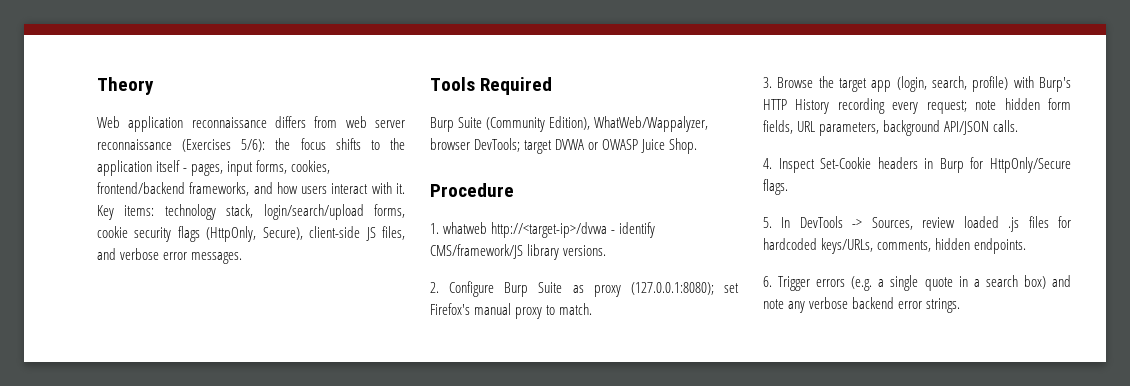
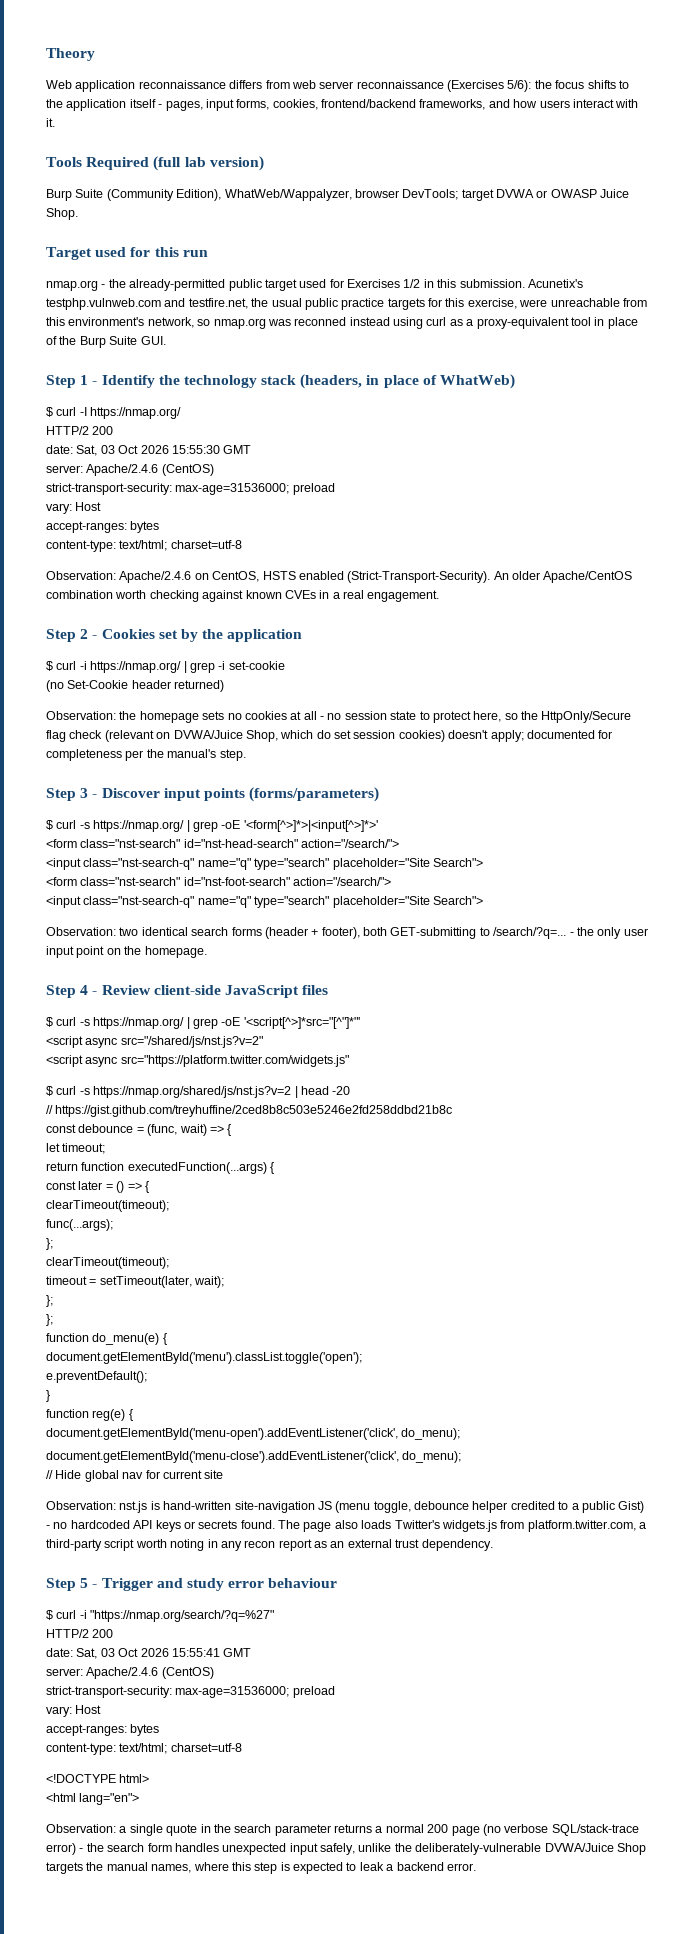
- Key items: technology stack, login/search/upload forms, cookie security flags (HttpOnly, Secure), client-side JS files, and verbose error messages.
- Tools Required
+ Tools Required (full lab version)
- Procedure
- 1. whatweb http://<target-ip>/dvwa - identify CMS/framework/JS library versions.
- 2. Configure Burp Suite as proxy (127.0.0.1:8080); set Firefox's manual proxy to match.
- 3. Browse the target app (login, search, profile) with Burp's HTTP History recording every request; note hidden form fields, URL parameters, background API/JSON calls.
- 4. Inspect Set-Cookie headers in Burp for HttpOnly/Secure flags.
- 5. In DevTools -> Sources, review loaded .js files for hardcoded keys/URLs, comments, hidden endpoints.
- 6. Trigger errors (e.g. a single quote in a search box) and note any verbose backend error strings.
+ Target used for this run
+ nmap.org - the already-permitted public target used for Exercises 1/2 in this submission. Acunetix's testphp.vulnweb.com and testfire.net, the usual public practice targets for this exercise, were unreachable from this environment's network, so nmap.org was reconned instead using curl as a proxy-equivalent tool in place of the Burp Suite GUI.
+ Step 1 - Identify the technology stack (headers, in place of WhatWeb)
+ $ curl -I https://nmap.org/
+ HTTP/2 200
+ date: Sat, 03 Oct 2026 15:55:30 GMT
+ server: Apache/2.4.6 (CentOS)
+ strict-transport-security: max-age=31536000; preload
+ vary: Host
+ accept-ranges: bytes
+ content-type: text/html; charset=utf-8
+ Observation: Apache/2.4.6 on CentOS, HSTS enabled (Strict-Transport-Security). An older Apache/CentOS combination worth checking against known CVEs in a real engagement.
+ Step 2 - Cookies set by the application
+ $ curl -i https://nmap.org/ | grep -i set-cookie
+ (no Set-Cookie header returned)
+ Observation: the homepage sets no cookies at all - no session state to protect here, so the HttpOnly/Secure flag check (relevant on DVWA/Juice Shop, which do set session cookies) doesn't apply; documented for completeness per the manual's step.
+ Step 3 - Discover input points (forms/parameters)
+ $ curl -s https://nmap.org/ | grep -oE '<form[^>]*>|<input[^>]*>'
+ <form class="nst-search" id="nst-head-search" action="/search/">
+ <input class="nst-search-q" name="q" type="search" placeholder="Site Search">
+ <form class="nst-search" id="nst-foot-search" action="/search/">
+ <input class="nst-search-q" name="q" type="search" placeholder="Site Search">
+ Observation: two identical search forms (header + footer), both GET-submitting to /search/?q=... - the only user input point on the homepage.
+ Step 4 - Review client-side JavaScript files
+ $ curl -s https://nmap.org/ | grep -oE '<script[^>]*src="[^"]*"'
+ <script async src="/shared/js/nst.js?v=2"
+ <script async src="https://platform.twitter.com/widgets.js"
+ $ curl -s https://nmap.org/shared/js/nst.js?v=2 | head -20
+ // https://gist.github.com/treyhuffine/2ced8b8c503e5246e2fd258ddbd21b8c
+ const debounce = (func, wait) => {
+ let timeout;
+ return function executedFunction(...args) {
+ const later = () => {
+ clearTimeout(timeout);
+ func(...args);
+ };
+ clearTimeout(timeout);
+ timeout = setTimeout(later, wait);
+ };
+ };
+ function do_menu(e) {
+ document.getElementById('menu').classList.toggle('open');
+ e.preventDefault();
+ }
+ function reg(e) {
+ document.getElementById('menu-open').addEventListener('click', do_menu);
+ document.getElementById('menu-close').addEventListener('click', do_menu);
+ // Hide global nav for current site
+ Observation: nst.js is hand-written site-navigation JS (menu toggle, debounce helper credited to a public Gist) - no hardcoded API keys or secrets found. The page also loads Twitter's widgets.js from platform.twitter.com, a third-party script worth noting in any recon report as an external trust dependency.
+ Step 5 - Trigger and study error behaviour
+ $ curl -i "https://nmap.org/search/?q=%27"
+ HTTP/2 200
+ date: Sat, 03 Oct 2026 15:55:41 GMT
+ server: Apache/2.4.6 (CentOS)
+ strict-transport-security: max-age=31536000; preload
+ vary: Host
+ accept-ranges: bytes
+ content-type: text/html; charset=utf-8
+ <!DOCTYPE html>
+ <html lang="en">
+ Observation: a single quote in the search parameter returns a normal 200 page (no verbose SQL/stack-trace error) - the search form handles unexpected input safely, unlike the deliberately-vulnerable DVWA/Juice Shop targets the manual names, where this step is expected to leak a backend error.

